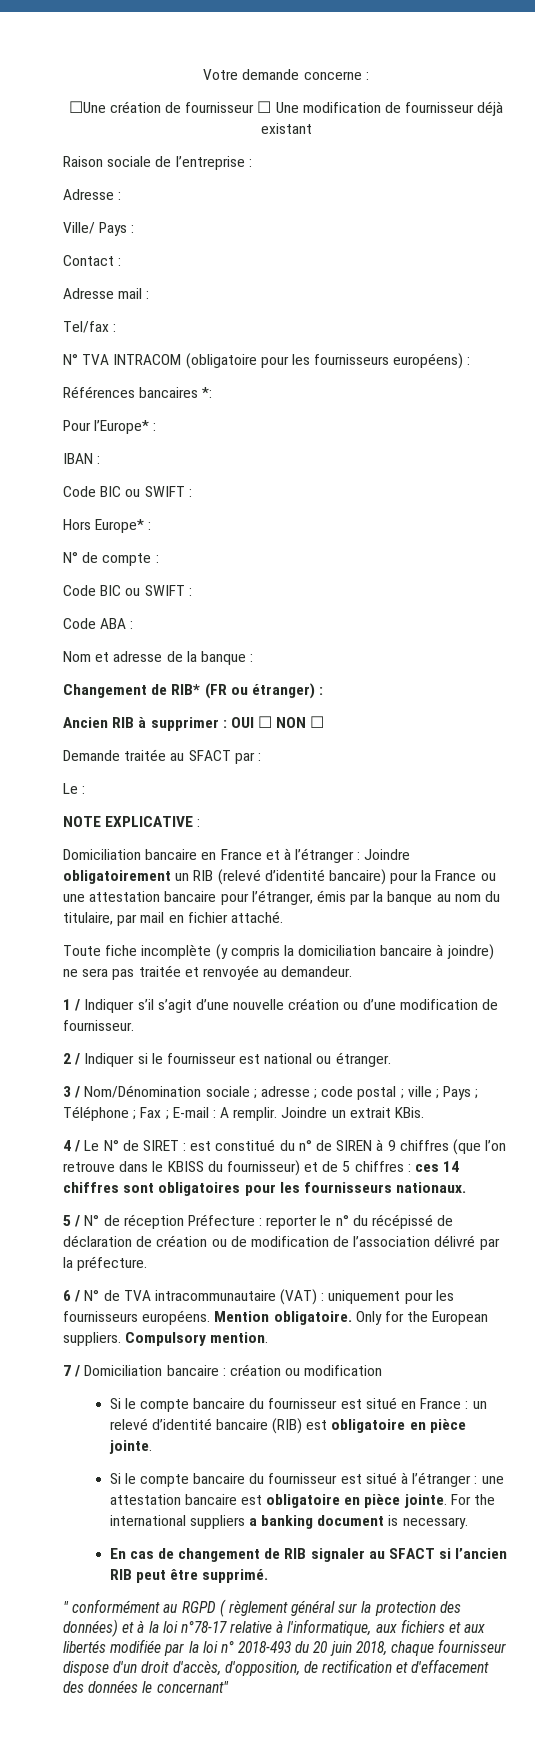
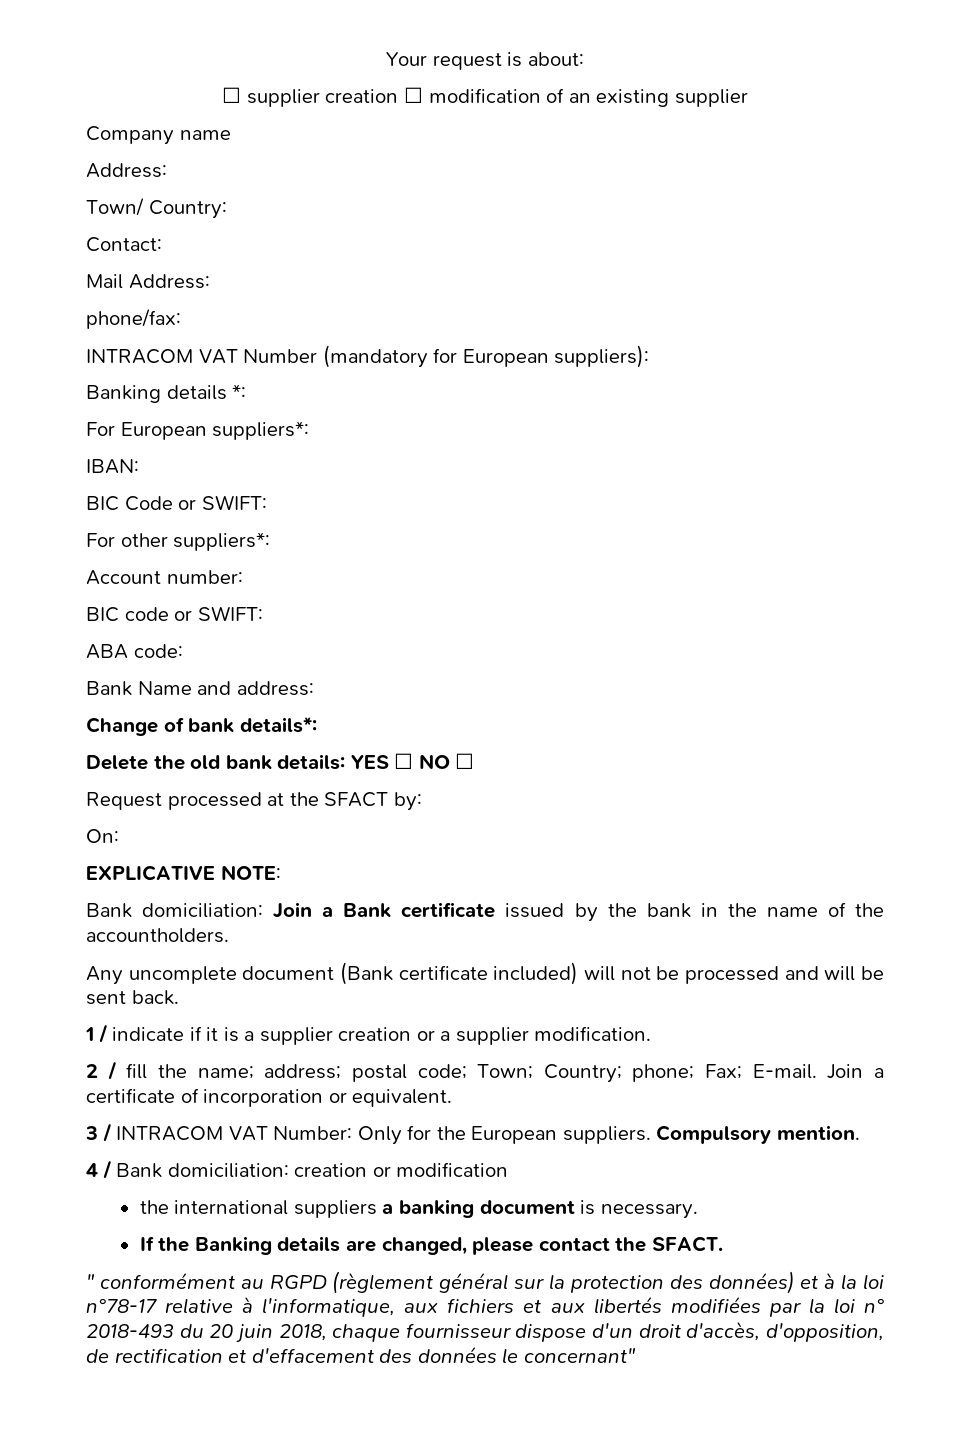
- Votre demande concerne :
- ☐Une création de fournisseur ☐ Une modification de fournisseur déjà existant
- Raison sociale de l’entreprise :
- Adresse :
- Ville/ Pays :
- Contact :
- Adresse mail :
- Tel/fax :
- N° TVA INTRACOM (obligatoire pour les fournisseurs européens) :
- Références bancaires *:
- Pour l’Europe* :
- IBAN :
- Code BIC ou SWIFT :
- Hors Europe* :
- N° de compte :
- Code BIC ou SWIFT :
- Code ABA :
- Nom et adresse de la banque :
- Changement de RIB* (FR ou étranger) :
- Ancien RIB à supprimer : OUI ☐ NON ☐
- Demande traitée au SFACT par :
- Le :
- NOTE EXPLICATIVE :
- Domiciliation bancaire en France et à l’étranger : Joindre obligatoirement un RIB (relevé d’identité bancaire) pour la France ou une attestation bancaire pour l’étranger, émis par la banque au nom du titulaire, par mail en fichier attaché.
- Toute fiche incomplète (y compris la domiciliation bancaire à joindre) ne sera pas traitée et renvoyée au demandeur.
- 1 / Indiquer s’il s’agit d’une nouvelle création ou d’une modification de fournisseur.
- 2 / Indiquer si le fournisseur est national ou étranger.
- 3 / Nom/Dénomination sociale ; adresse ; code postal ; ville ; Pays ; Téléphone ; Fax ; E-mail : A remplir. Joindre un extrait KBis.
- 4 / Le N° de SIRET : est constitué du n° de SIREN à 9 chiffres (que l’on retrouve dans le KBISS du fournisseur) et de 5 chiffres : ces 14 chiffres sont obligatoires pour les fournisseurs nationaux.
- 5 / N° de réception Préfecture : reporter le n° du récépissé de déclaration de création ou de modification de l’association délivré par la préfecture.
- 6 / N° de TVA intracommunautaire (VAT) : uniquement pour les fournisseurs européens. Mention obligatoire. Only for the European suppliers.
+ Your request is about:
+ ☐ supplier creation ☐ modification of an existing supplier
+ Company name
+ Address:
+ Town/ Country:
+ Contact:
+ Mail Address:
+ phone/fax:
+ INTRACOM VAT Number (mandatory for European suppliers):
+ Banking details *:
+ For European suppliers*:
+ IBAN:
+ BIC Code or SWIFT:
+ For other suppliers*:
+ Account number:
+ BIC code or SWIFT:
+ ABA code:
+ Bank Name and address:
+ Change of bank details*:
+ Delete the old bank details: YES ☐ NO ☐
+ Request processed at the SFACT by:
+ On:
+ EXPLICATIVE NOTE:
+ Bank domiciliation: Join a Bank certificate issued by the bank in the name of the accountholders.
+ Any uncomplete document (Bank certificate included) will not be processed and will be sent back.
+ 1 / indicate if it is a supplier creation or a supplier modification.
+ 2 / fill the name; address; postal code; Town; Country; phone; Fax; E-mail. Join a certificate of incorporation or equivalent.
+ 3 / INTRACOM VAT Number: Only for the European suppliers.
- 7 / Domiciliation bancaire : création ou modification
- Si le compte bancaire du fournisseur est situé en France : un relevé d’identité bancaire (RIB) est obligatoire en pièce jointe.
- Si le compte bancaire du fournisseur est situé à l’étranger : une attestation bancaire est obligatoire en pièce jointe. For the international suppliers a banking document is necessary.
+ 4 / Bank domiciliation: creation or modification
+ the international suppliers a banking document is necessary.
- En cas de changement de RIB signaler au SFACT si l’ancien RIB peut être supprimé.
+ If the Banking details are changed, please contact the SFACT.
- " conformément au RGPD ( règlement général sur la protection des données) et à la loi n°78-17 relative à l'informatique, aux fichiers et aux libertés modifiée par la loi n° 2018-493 du 20 juin 2018, chaque fournisseur dispose d'un droit d'accès, d'opposition, de rectification et d'effacement des données le concernant"
+ " conformément au RGPD (règlement général sur la protection des données) et à la loi n°78-17 relative à l'informatique, aux fichiers et aux libertés modifiées par la loi n° 2018-493 du 20 juin 2018, chaque fournisseur dispose d'un droit d'accès, d'opposition, de rectification et d'effacement des données le concernant"

